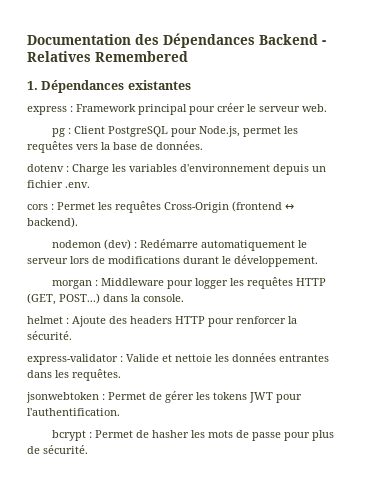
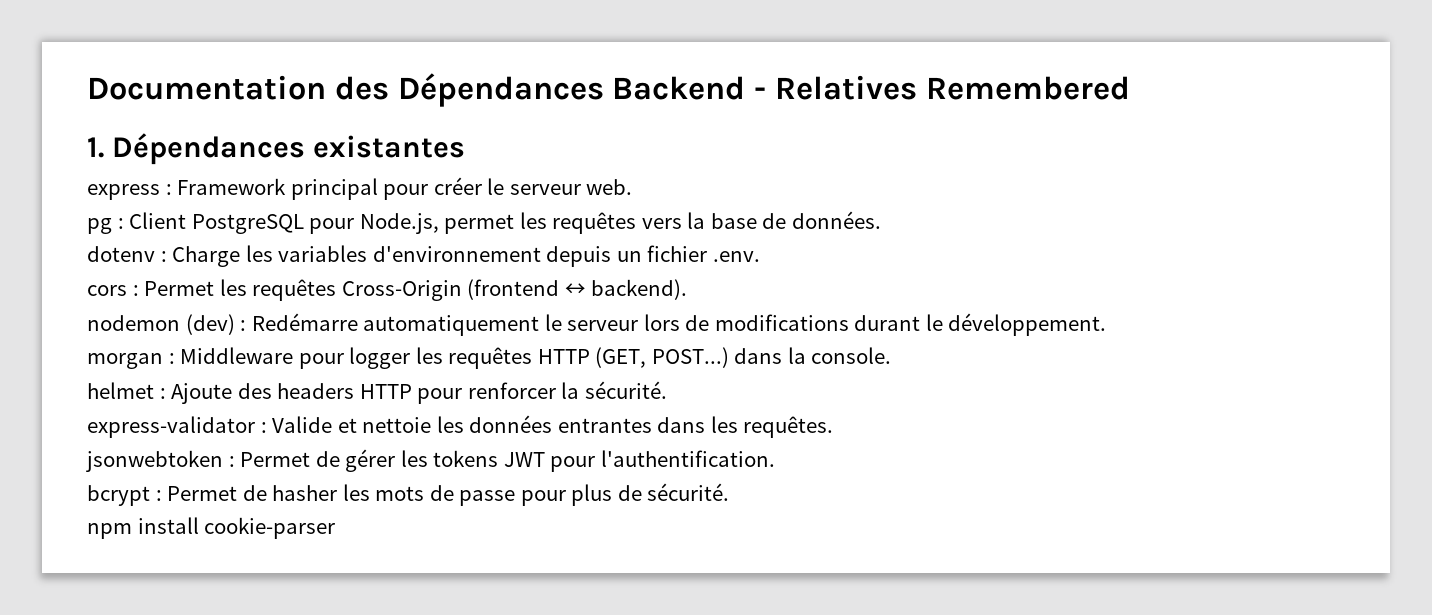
+ npm install cookie-parser

